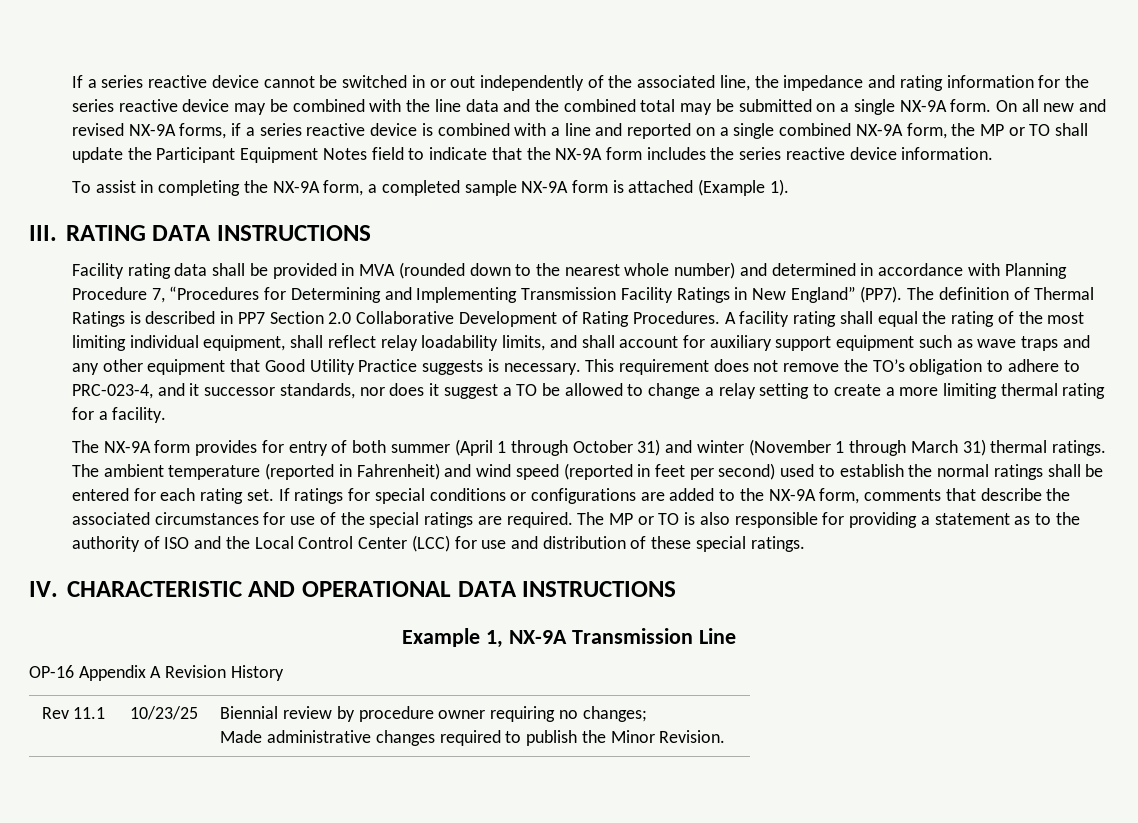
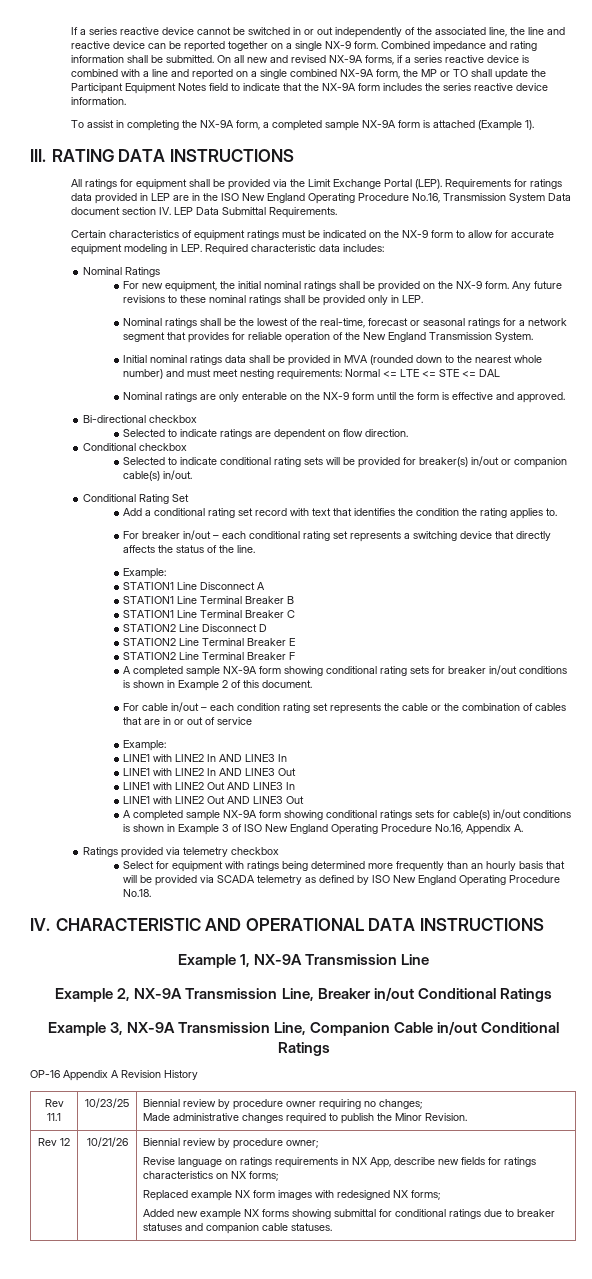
- If a series reactive device cannot be switched in or out independently of the associated line, the impedance and rating information for the series reactive device may be combined with the line data and the combined total may be submitted on a single NX-9A form.
+ If a series reactive device cannot be switched in or out independently of the associated line, the line and reactive device can be reported together on a single NX-9 form. Combined impedance and rating information shall be submitted.
- Facility rating data shall be provided in MVA (rounded down to the nearest whole number) and determined in accordance with Planning Procedure 7, “Procedures for Determining and Implementing Transmission Facility Ratings in New England” (PP7). The definition of Thermal Ratings is described in PP7 Section 2.0 Collaborative Development of Rating Procedures. A facility rating shall equal the rating of the most limiting individual equipment, shall reflect relay loadability limits, and shall account for auxiliary support equipment such as wave traps and any other equipment that Good Utility Practice suggests is necessary. This requirement does not remove the TO’s obligation to adhere to PRC-023-4, and it successor standards, nor does it suggest a TO be allowed to change a relay setting to create a more limiting thermal rating for a facility.
- The NX-9A form provides for entry of both summer (April 1 through October 31) and winter (November 1 through March 31) thermal ratings. The ambient temperature (reported in Fahrenheit) and wind speed (reported in feet per second) used to establish the normal ratings shall be entered for each rating set. If ratings for special conditions or configurations are added to the NX-9A form, comments that describe the associated circumstances for use of the special ratings are required. The MP or TO is also responsible for providing a statement as to the authority of ISO and the Local Control Center (LCC) for use and distribution of these special ratings.
+ All ratings for equipment shall be provided via the Limit Exchange Portal (LEP). Requirements for ratings data provided in LEP are in the ISO New England Operating Procedure No.16, Transmission System Data document section IV. LEP Data Submittal Requirements.
+ Certain characteristics of equipment ratings must be indicated on the NX-9 form to allow for accurate equipment modeling in LEP. Required characteristic data includes:
+ Nominal Ratings
+ For new equipment, the initial nominal ratings shall be provided on the NX-9 form. Any future revisions to these nominal ratings shall be provided only in LEP.
+ Nominal ratings shall be the lowest of the real-time, forecast or seasonal ratings for a network segment that provides for reliable operation of the New England Transmission System.
+ Initial nominal ratings data shall be provided in MVA (rounded down to the nearest whole number) and must meet nesting requirements: Normal <= LTE <= STE <= DAL
+ Nominal ratings are only enterable on the NX-9 form until the form is effective and approved.
+ Bi-directional checkbox
+ Selected to indicate ratings are dependent on flow direction.
+ Conditional checkbox
+ Selected to indicate conditional rating sets will be provided for breaker(s) in/out or companion cable(s) in/out.
+ Conditional Rating Set
+ Add a conditional rating set record with text that identifies the condition the rating applies to.
+ For breaker in/out – each conditional rating set represents a switching device that directly affects the status of the line.
+ Example:
+ STATION1 Line Disconnect A
+ STATION1 Line Terminal Breaker B
+ STATION1 Line Terminal Breaker C
+ STATION2 Line Disconnect D
+ STATION2 Line Terminal Breaker E
+ STATION2 Line Terminal Breaker F
+ A completed sample NX-9A form showing conditional rating sets for breaker in/out conditions is shown in Example 2 of this document.
+ For cable in/out – each condition rating set represents the cable or the combination of cables that are in or out of service
+ Example:
+ LINE1 with LINE2 In AND LINE3 In
+ LINE1 with LINE2 In AND LINE3 Out
+ LINE1 with LINE2 Out AND LINE3 In
+ LINE1 with LINE2 Out AND LINE3 Out
+ A completed sample NX-9A form showing conditional ratings sets for cable(s) in/out conditions is shown in Example 3 of ISO New England Operating Procedure No.16, Appendix A.
+ Ratings provided via telemetry checkbox
+ Select for equipment with ratings being determined more frequently than an hourly basis that will be provided via SCADA telemetry as defined by ISO New England Operating Procedure No.18.
+ Example 2, NX-9A Transmission Line, Breaker in/out Conditional Ratings
+ Example 3, NX-9A Transmission Line, Companion Cable in/out Conditional Ratings
+ Rev 12 | 10/21/26 | Biennial review by procedure owner;
+ Revise language on ratings requirements in NX App, describe new fields for ratings characteristics on NX forms;
+ Replaced example NX form images with redesigned NX forms;
+ Added new example NX forms showing submittal for conditional ratings due to breaker statuses and companion cable statuses.

